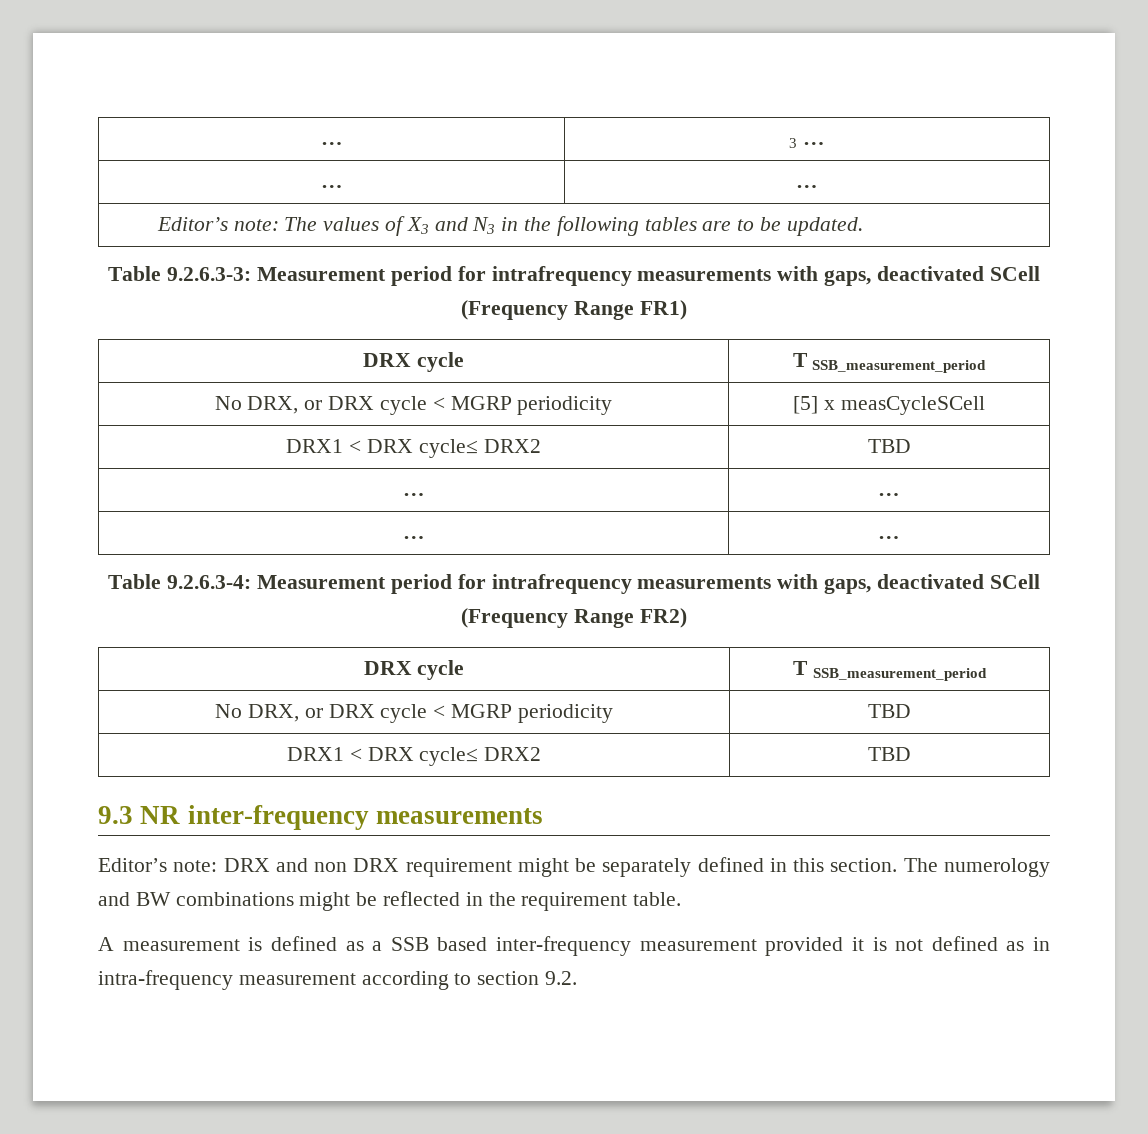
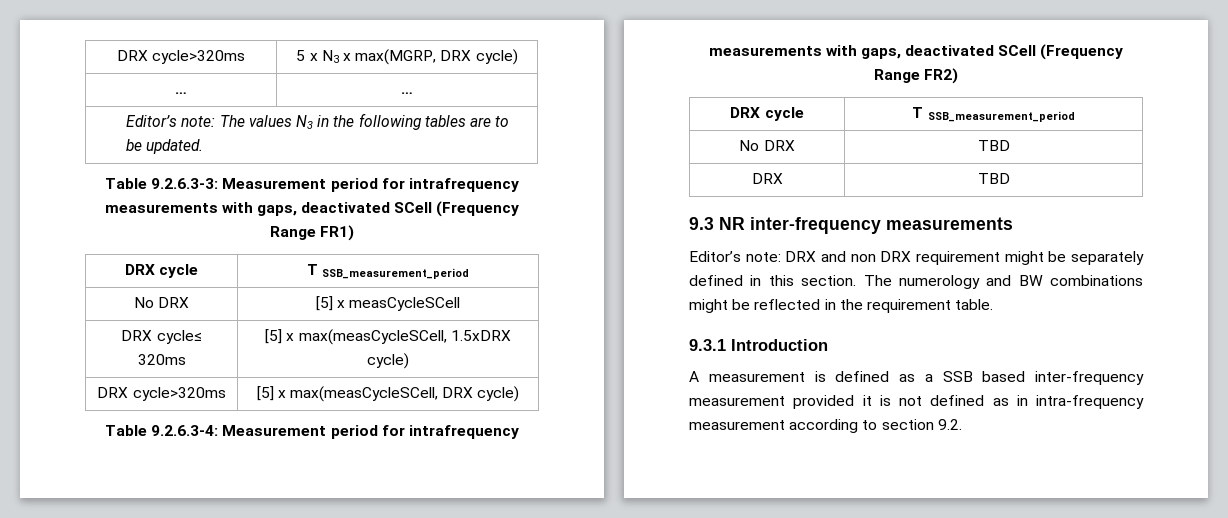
- … | 3 …
+ DRX cycle>320ms | 5 x N3 x max(MGRP, DRX cycle)
- Editor’s note: The values of X3 and N3 in the following tables are to be updated.
+ Editor’s note: The values N3 in the following tables are to be updated.
- No DRX, or DRX cycle < MGRP periodicity | [5] x measCycleSCell
- DRX1 < DRX cycle≤ DRX2 | TBD
- … | …
- … | …
+ No DRX | [5] x measCycleSCell
+ DRX cycle≤ 320ms | [5] x max(measCycleSCell, 1.5xDRX cycle)
+ DRX cycle>320ms | [5] x max(measCycleSCell, DRX cycle)
- No DRX, or DRX cycle < MGRP periodicity | TBD
- DRX1 < DRX cycle≤ DRX2 | TBD
+ No DRX | TBD
+ DRX | TBD
+ 9.3.1 Introduction

